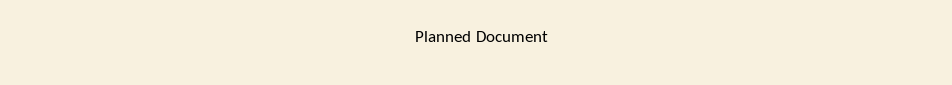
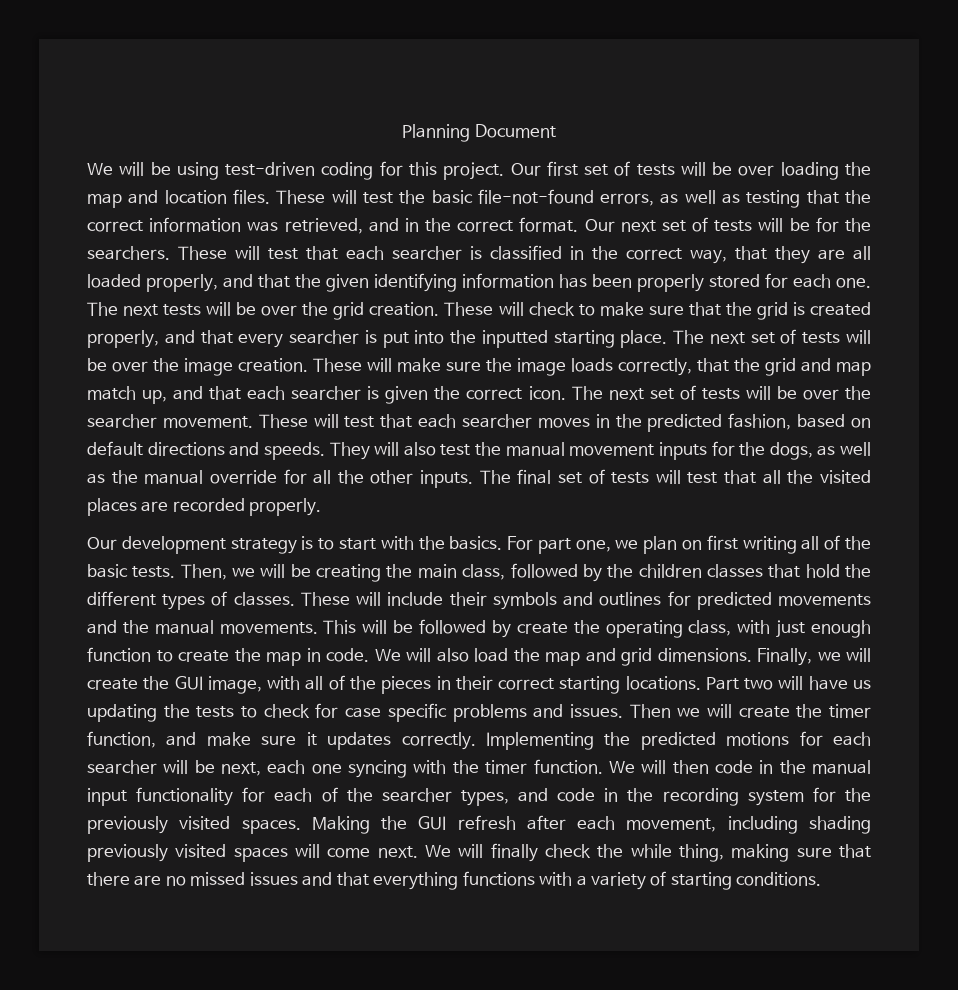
- Planned Document
+ Planning Document
+ We will be using test-driven coding for this project. Our first set of tests will be over loading the map and location files. These will test the basic file-not-found errors, as well as testing that the correct information was retrieved, and in the correct format. Our next set of tests will be for the searchers. These will test that each searcher is classified in the correct way, that they are all loaded properly, and that the given identifying information has been properly stored for each one. The next tests will be over the grid creation. These will check to make sure that the grid is created properly, and that every searcher is put into the inputted starting place. The next set of tests will be over the image creation. These will make sure the image loads correctly, that the grid and map match up, and that each searcher is given the correct icon. The next set of tests will be over the searcher movement. These will test that each searcher moves in the predicted fashion, based on default directions and speeds. They will also test the manual movement inputs for the dogs, as well as the manual override for all the other inputs. The final set of tests will test that all the visited places are recorded properly.
+ Our development strategy is to start with the basics. For part one, we plan on first writing all of the basic tests. Then, we will be creating the main class, followed by the children classes that hold the different types of classes. These will include their symbols and outlines for predicted movements and the manual movements. This will be followed by create the operating class, with just enough function to create the map in code. We will also load the map and grid dimensions. Finally, we will create the GUI image, with all of the pieces in their correct starting locations. Part two will have us updating the tests to check for case specific problems and issues. Then we will create the timer function, and make sure it updates correctly. Implementing the predicted motions for each searcher will be next, each one syncing with the timer function. We will then code in the manual input functionality for each of the searcher types, and code in the recording system for the previously visited spaces. Making the GUI refresh after each movement, including shading previously visited spaces will come next. We will finally check the while thing, making sure that there are no missed issues and that everything functions with a variety of starting conditions.

